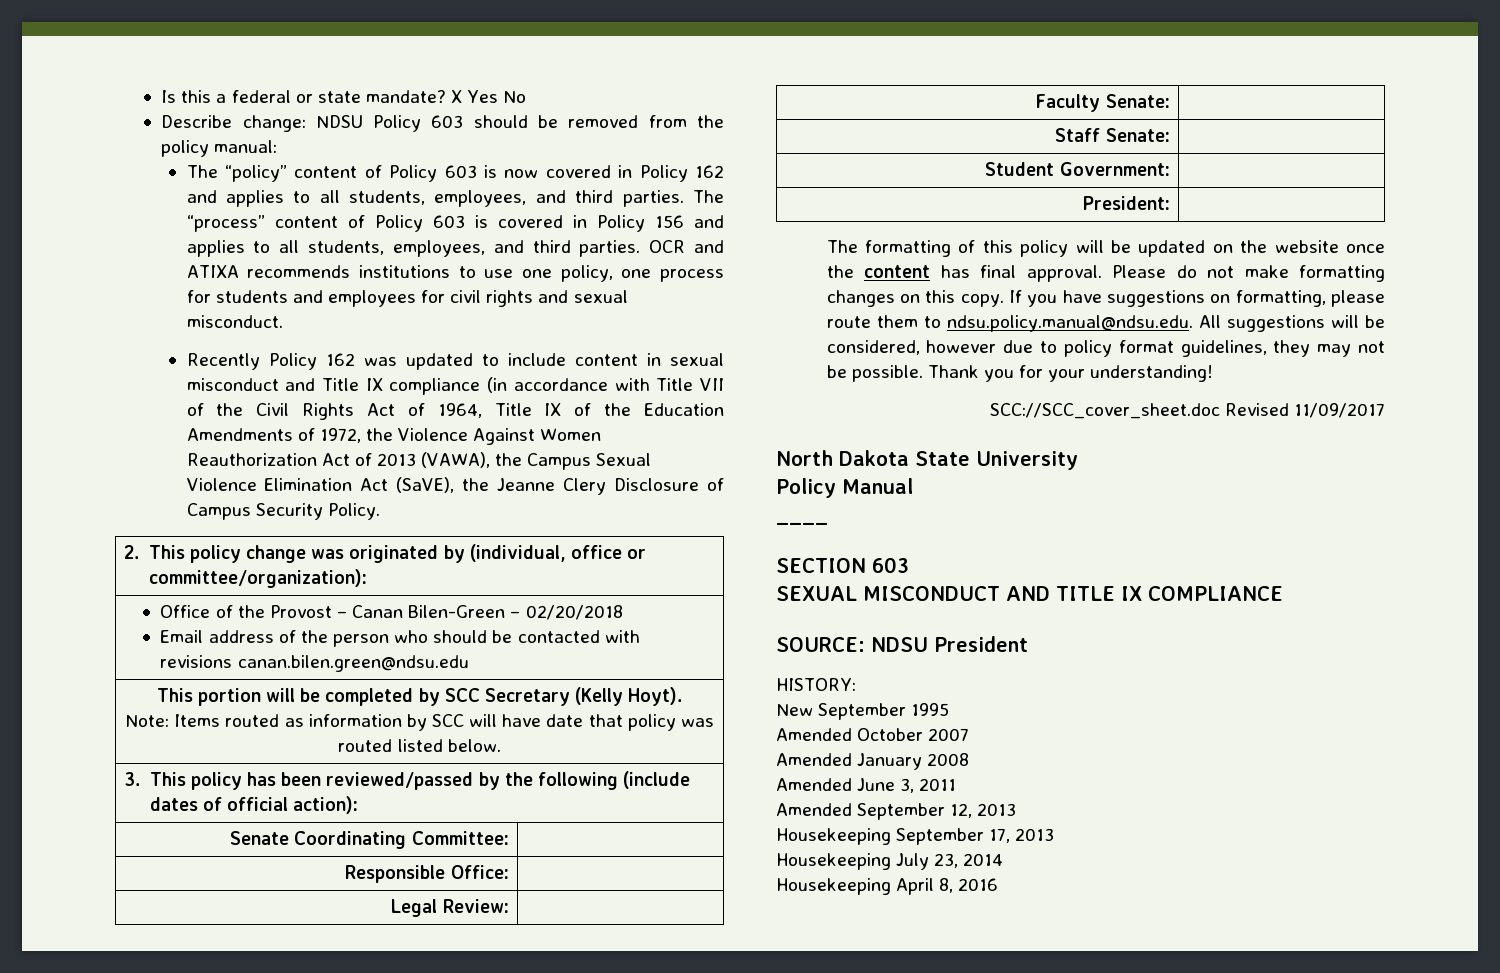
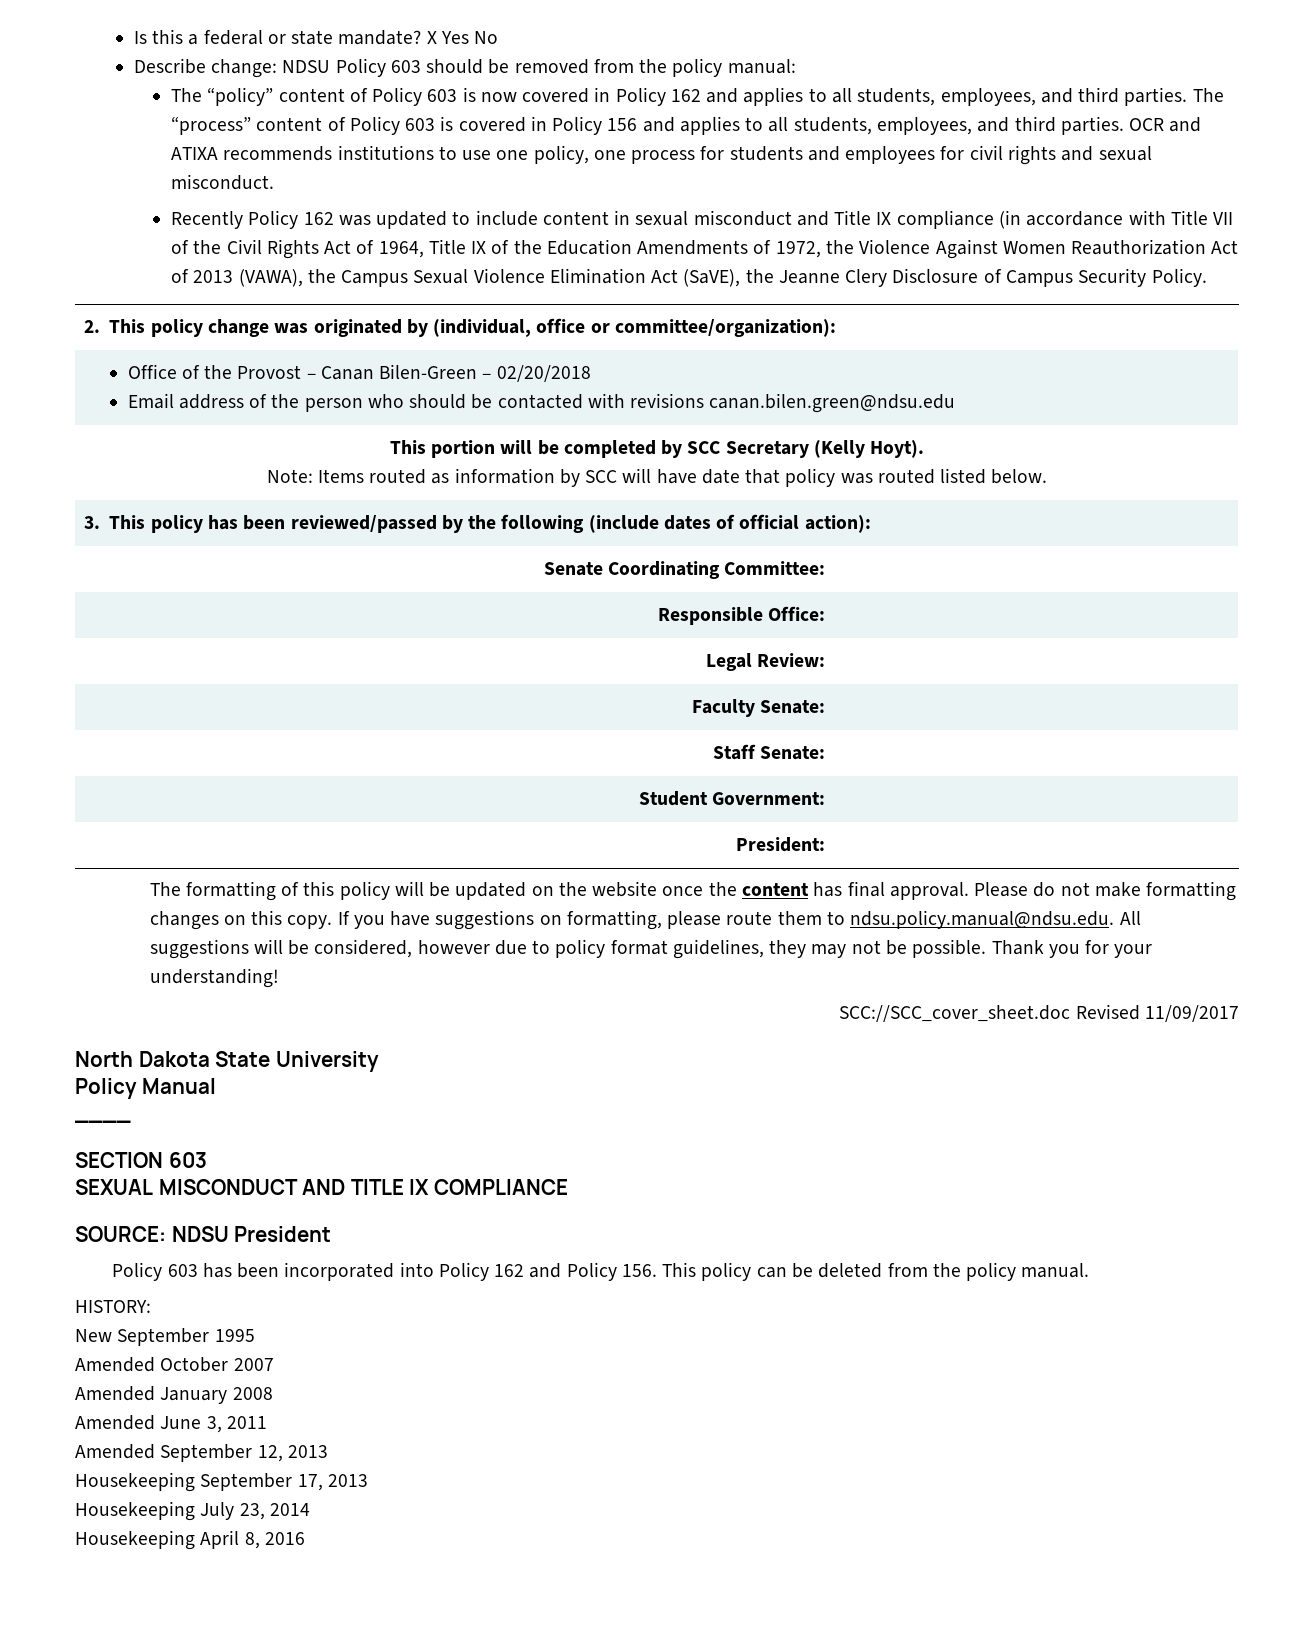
+ Policy 603 has been incorporated into Policy 162 and Policy 156. This policy can be deleted from the policy manual.

